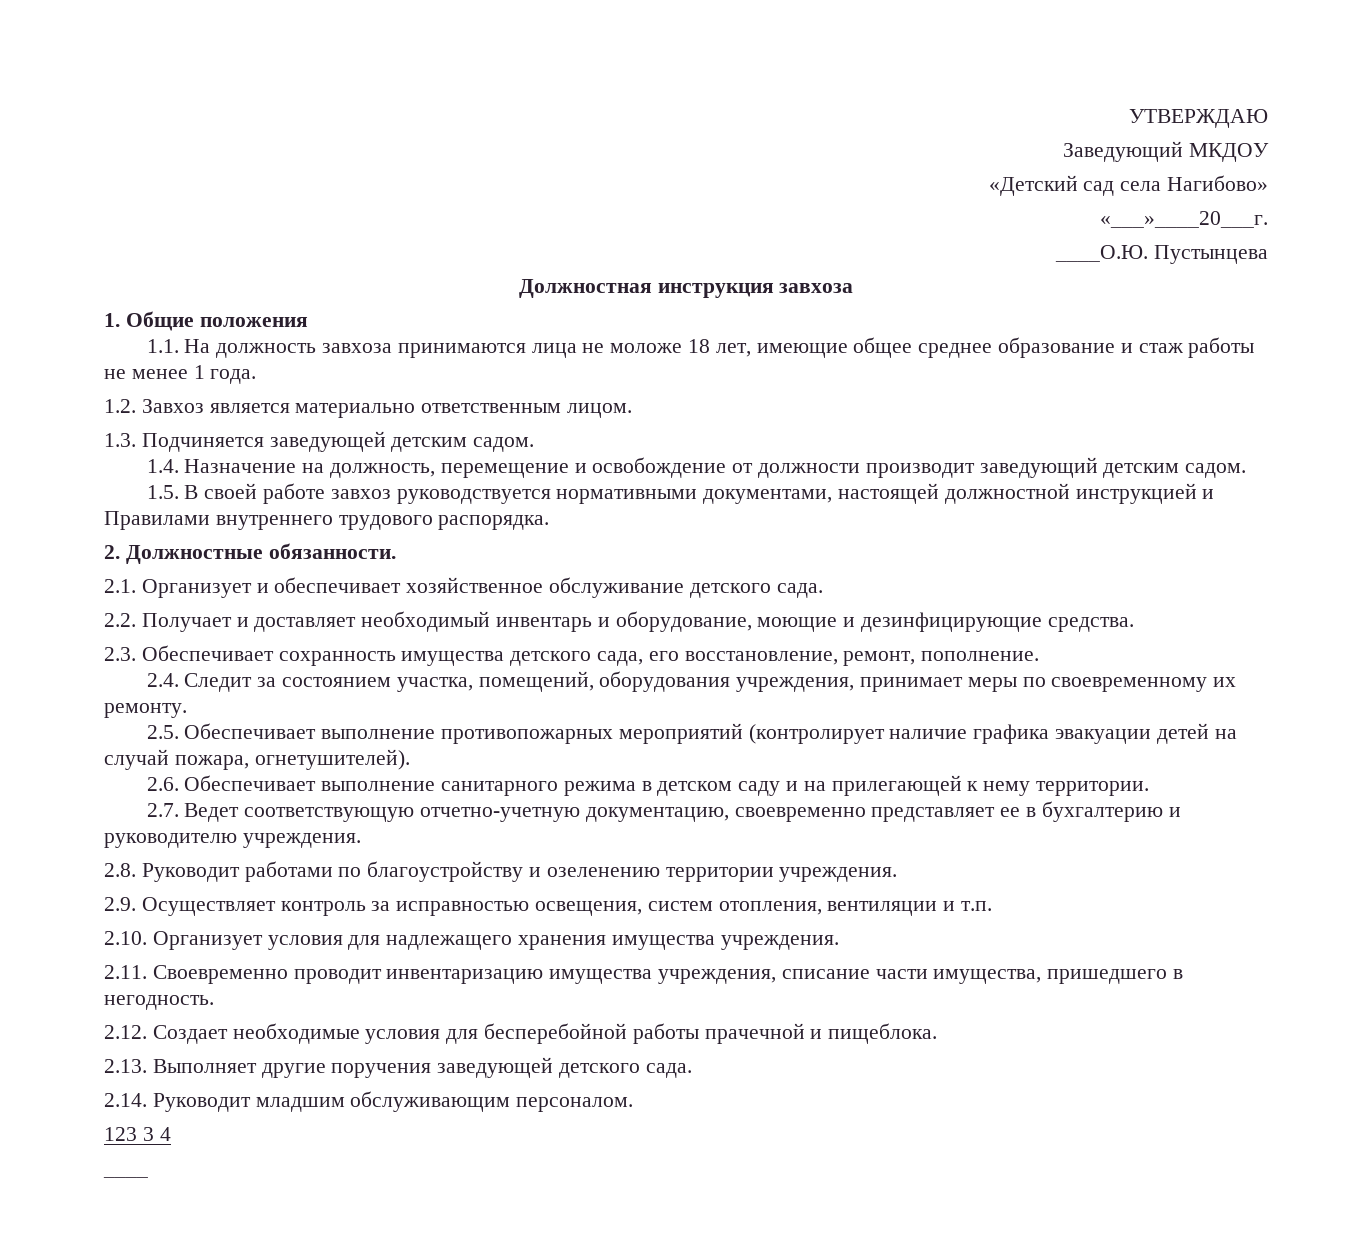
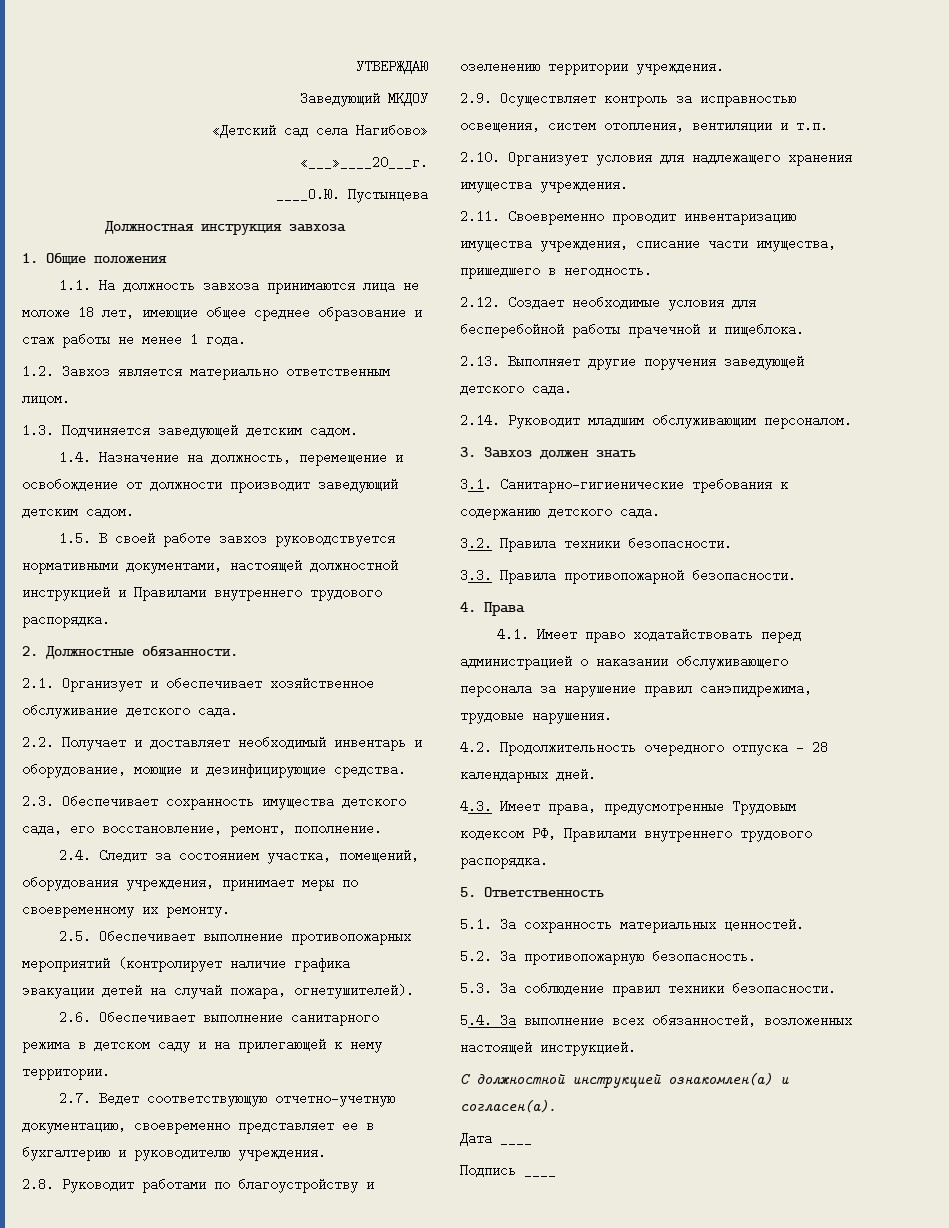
- 123 3 4
- ____
+ 3. Завхоз должен знать
+ 3.1. Санитарно-гигиенические требования к содержанию детского сада.
+ 3.2. Правила техники безопасности.
+ 3.3. Правила противопожарной безопасности.
+ 4. Права
+ 4.1. Имеет право ходатайствовать перед администрацией о наказании обслуживающего персонала за нарушение правил санэпидрежима, трудовые нарушения.
+ 4.2. Продолжительность очередного отпуска - 28 календарных дней.
+ 4.3. Имеет права, предусмотренные Трудовым кодексом РФ, Правилами внутреннего трудового распорядка.
+ 5. Ответственность
+ 5.1. За сохранность материальных ценностей.
+ 5.2. За противопожарную безопасность.
+ 5.3. За соблюдение правил техники безопасности.
+ 5.4. За выполнение всех обязанностей, возложенных настоящей инструкцией.
+ С должностной инструкцией ознакомлен(а) и согласен(а).
+ Дата ____
+ Подпись ____

